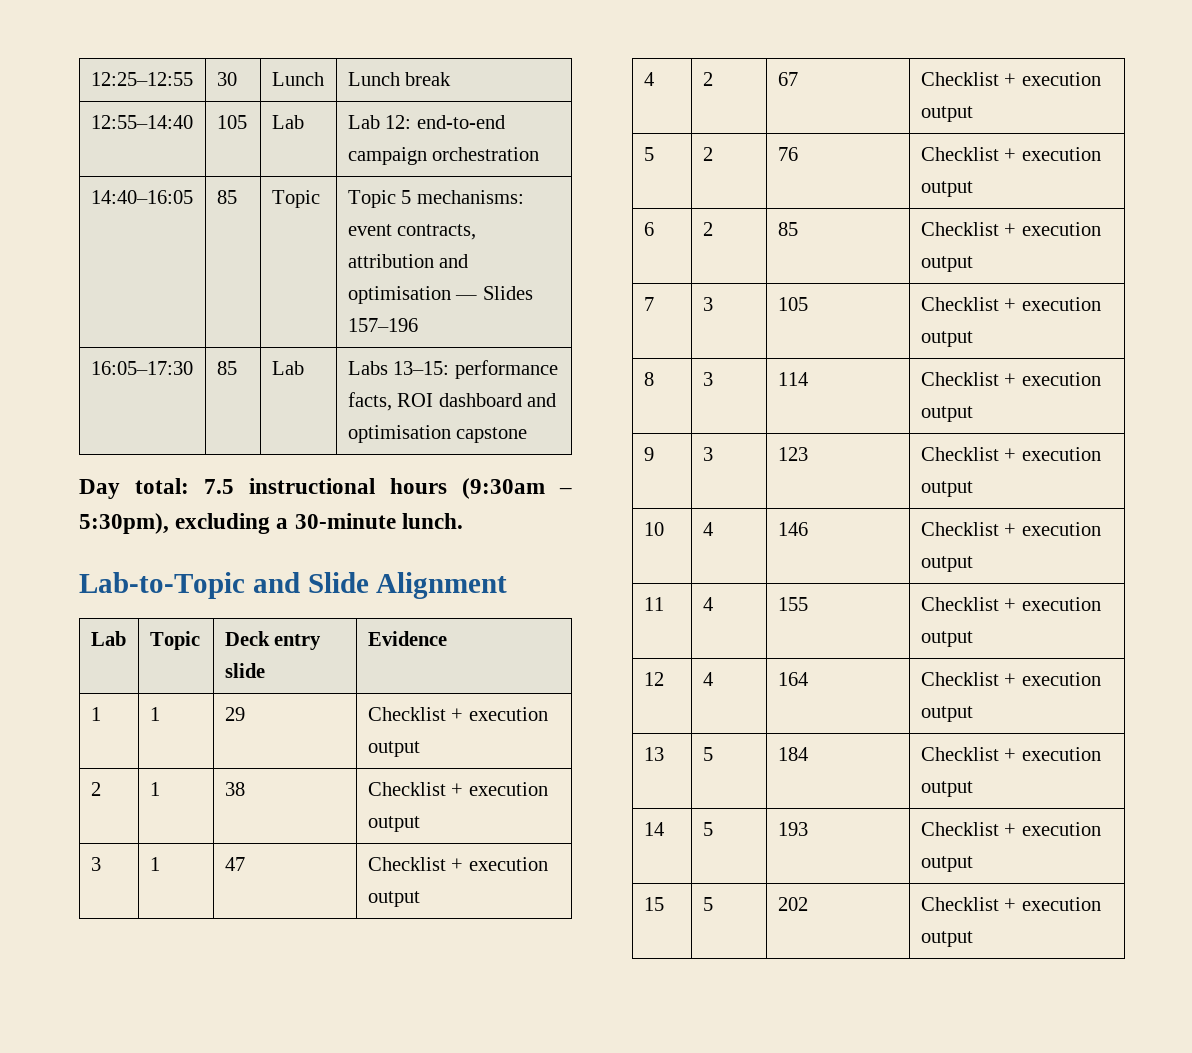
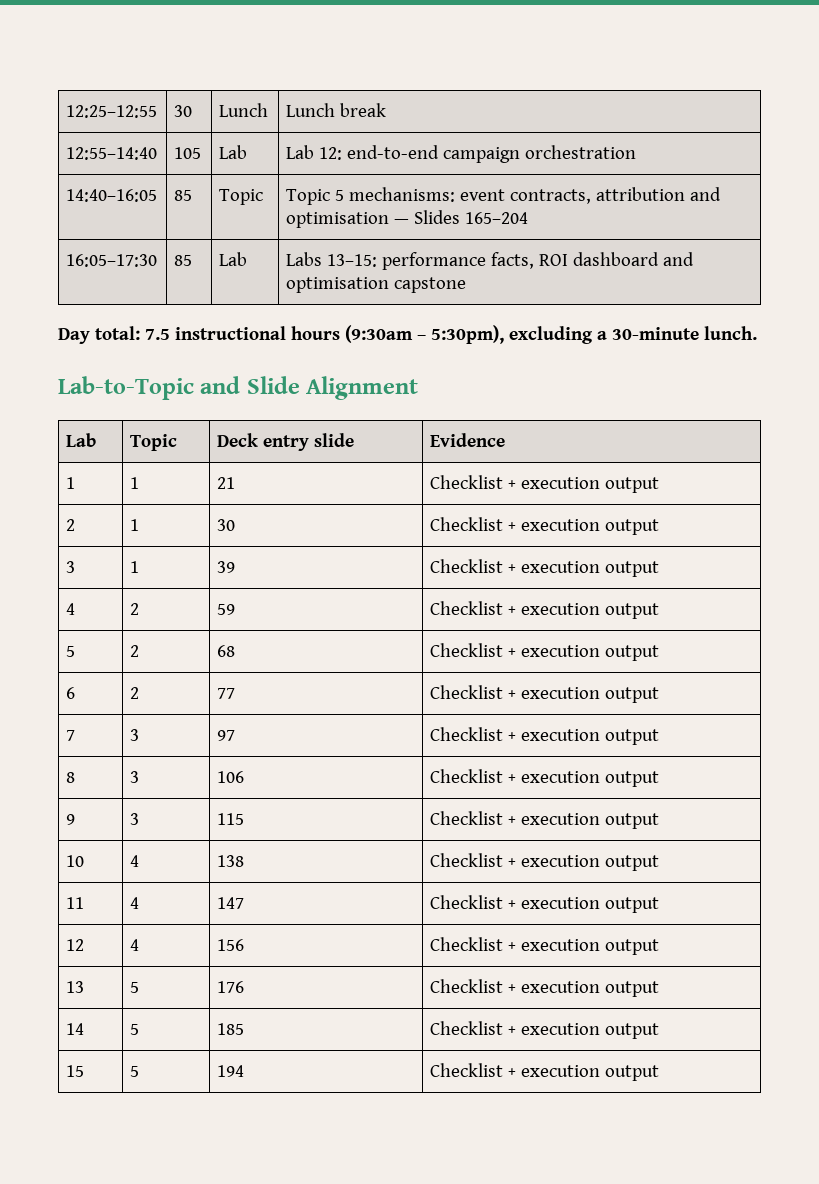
- 14:40–16:05 | 85 | Topic | Topic 5 mechanisms: event contracts, attribution and optimisation — Slides 157–196
+ 14:40–16:05 | 85 | Topic | Topic 5 mechanisms: event contracts, attribution and optimisation — Slides 165–204
- 1 | 1 | 29 | Checklist + execution output
+ 1 | 1 | 21 | Checklist + execution output
- 2 | 1 | 38 | Checklist + execution output
+ 2 | 1 | 30 | Checklist + execution output
- 3 | 1 | 47 | Checklist + execution output
+ 3 | 1 | 39 | Checklist + execution output
- 4 | 2 | 67 | Checklist + execution output
+ 4 | 2 | 59 | Checklist + execution output
- 5 | 2 | 76 | Checklist + execution output
+ 5 | 2 | 68 | Checklist + execution output
- 6 | 2 | 85 | Checklist + execution output
+ 6 | 2 | 77 | Checklist + execution output
- 7 | 3 | 105 | Checklist + execution output
+ 7 | 3 | 97 | Checklist + execution output
- 8 | 3 | 114 | Checklist + execution output
+ 8 | 3 | 106 | Checklist + execution output
- 9 | 3 | 123 | Checklist + execution output
+ 9 | 3 | 115 | Checklist + execution output
- 10 | 4 | 146 | Checklist + execution output
+ 10 | 4 | 138 | Checklist + execution output
- 11 | 4 | 155 | Checklist + execution output
+ 11 | 4 | 147 | Checklist + execution output
- 12 | 4 | 164 | Checklist + execution output
+ 12 | 4 | 156 | Checklist + execution output
- 13 | 5 | 184 | Checklist + execution output
+ 13 | 5 | 176 | Checklist + execution output
- 14 | 5 | 193 | Checklist + execution output
+ 14 | 5 | 185 | Checklist + execution output
- 15 | 5 | 202 | Checklist + execution output
+ 15 | 5 | 194 | Checklist + execution output

